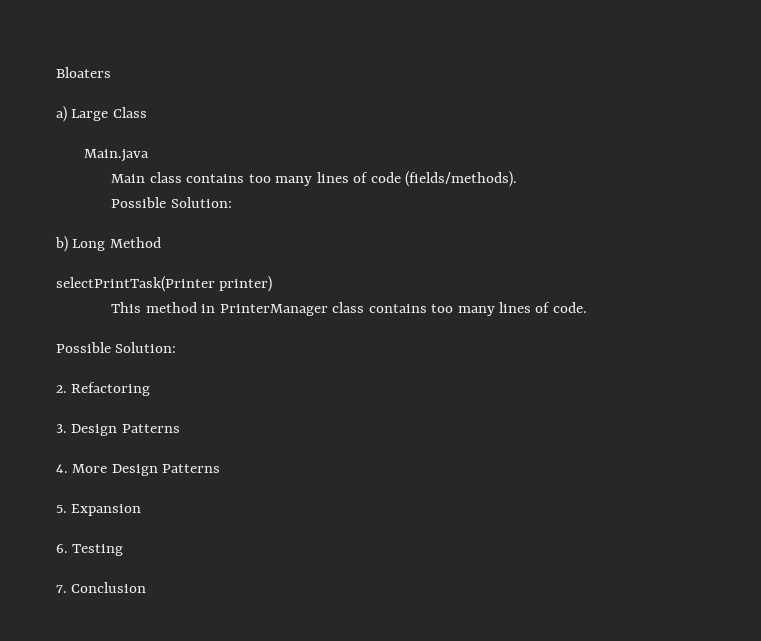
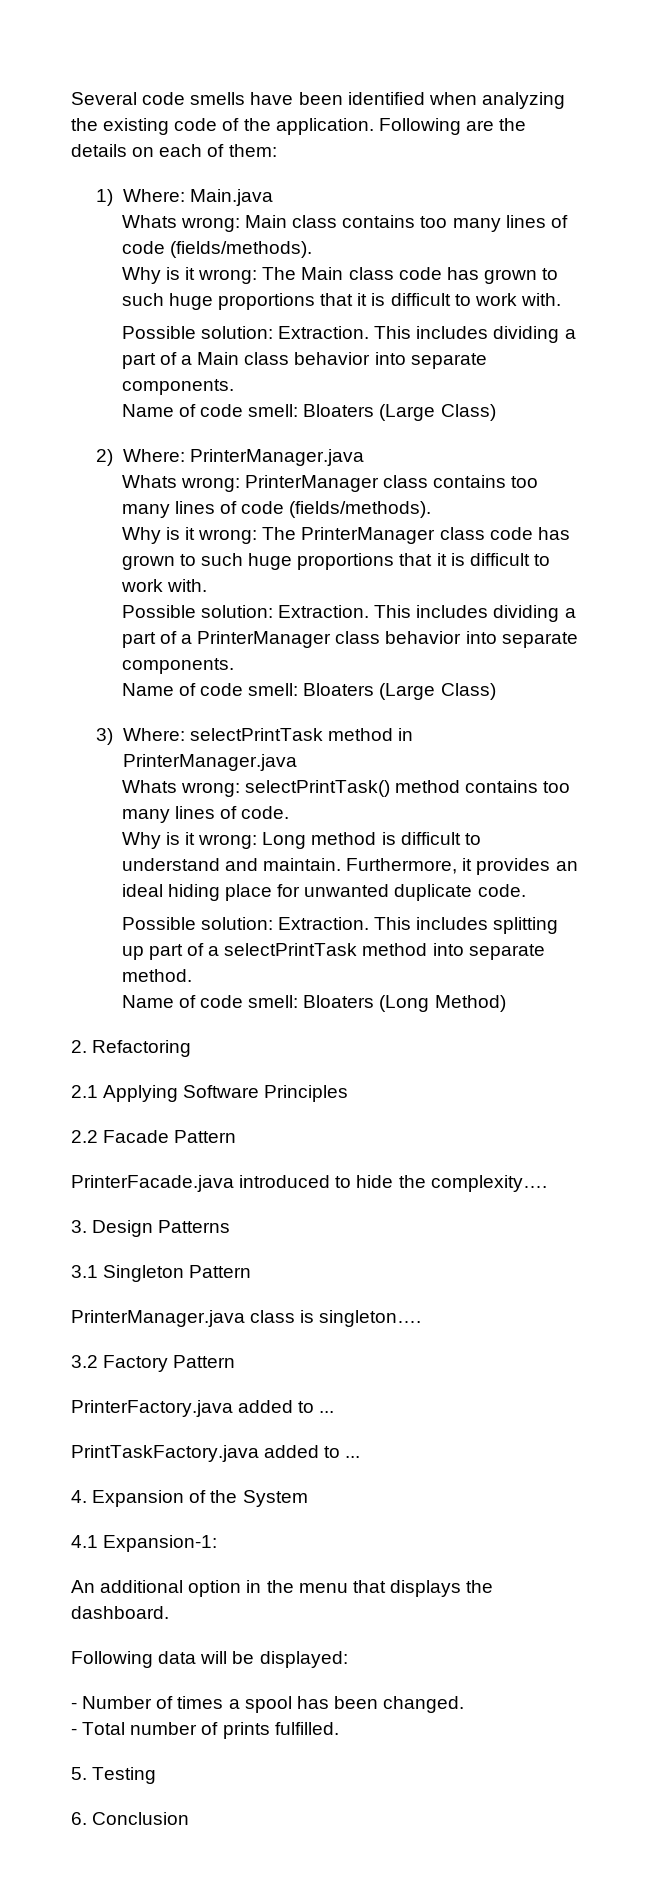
- Bloaters
- a) Large Class
- Main.java
+ Several code smells have been identified when analyzing the existing code of the application. Following are the details on each of them:
+ 1) Where: Main.java
- Main class contains too many lines of code (fields/methods).
- Possible Solution:
- b) Long Method
- selectPrintTask(Printer printer)
- This method in PrinterManager class contains too many lines of code.
- Possible Solution:
+ Whats wrong: Main class contains too many lines of code (fields/methods).
+ Why is it wrong: The Main class code has grown to such huge proportions that it is difficult to work with.
+ Possible solution: Extraction. This includes dividing a part of a Main class behavior into separate components.
+ Name of code smell: Bloaters (Large Class)
+ 2) Where: PrinterManager.java
+ Whats wrong: PrinterManager class contains too many lines of code (fields/methods).
+ Why is it wrong: The PrinterManager class code has grown to such huge proportions that it is difficult to work with.
+ Possible solution: Extraction. This includes dividing a part of a PrinterManager class behavior into separate components.
+ Name of code smell: Bloaters (Large Class)
+ 3) Where: selectPrintTask method in PrinterManager.java
+ Whats wrong: selectPrintTask() method contains too many lines of code.
+ Why is it wrong: Long method is difficult to understand and maintain. Furthermore, it provides an ideal hiding place for unwanted duplicate code.
+ Possible solution: Extraction. This includes splitting up part of a selectPrintTask method into separate method.
+ Name of code smell: Bloaters (Long Method)
  2. Refactoring
+ 2.1 Applying Software Principles
+ 2.2 Facade Pattern
+ PrinterFacade.java introduced to hide the complexity….
  3. Design Patterns
- 4. More Design Patterns
+ 3.1 Singleton Pattern
+ PrinterManager.java class is singleton….
+ 3.2 Factory Pattern
+ PrinterFactory.java added to ...
+ PrintTaskFactory.java added to ...
+ 4. Expansion of the System
+ 4.1 Expansion-1:
+ An additional option in the menu that displays the dashboard.
+ Following data will be displayed:
+ - Number of times a spool has been changed.
+ - Total number of prints fulfilled.
- 5. Expansion
+ 5. Testing
- 6. Testing
- 7. Conclusion
+ 6. Conclusion

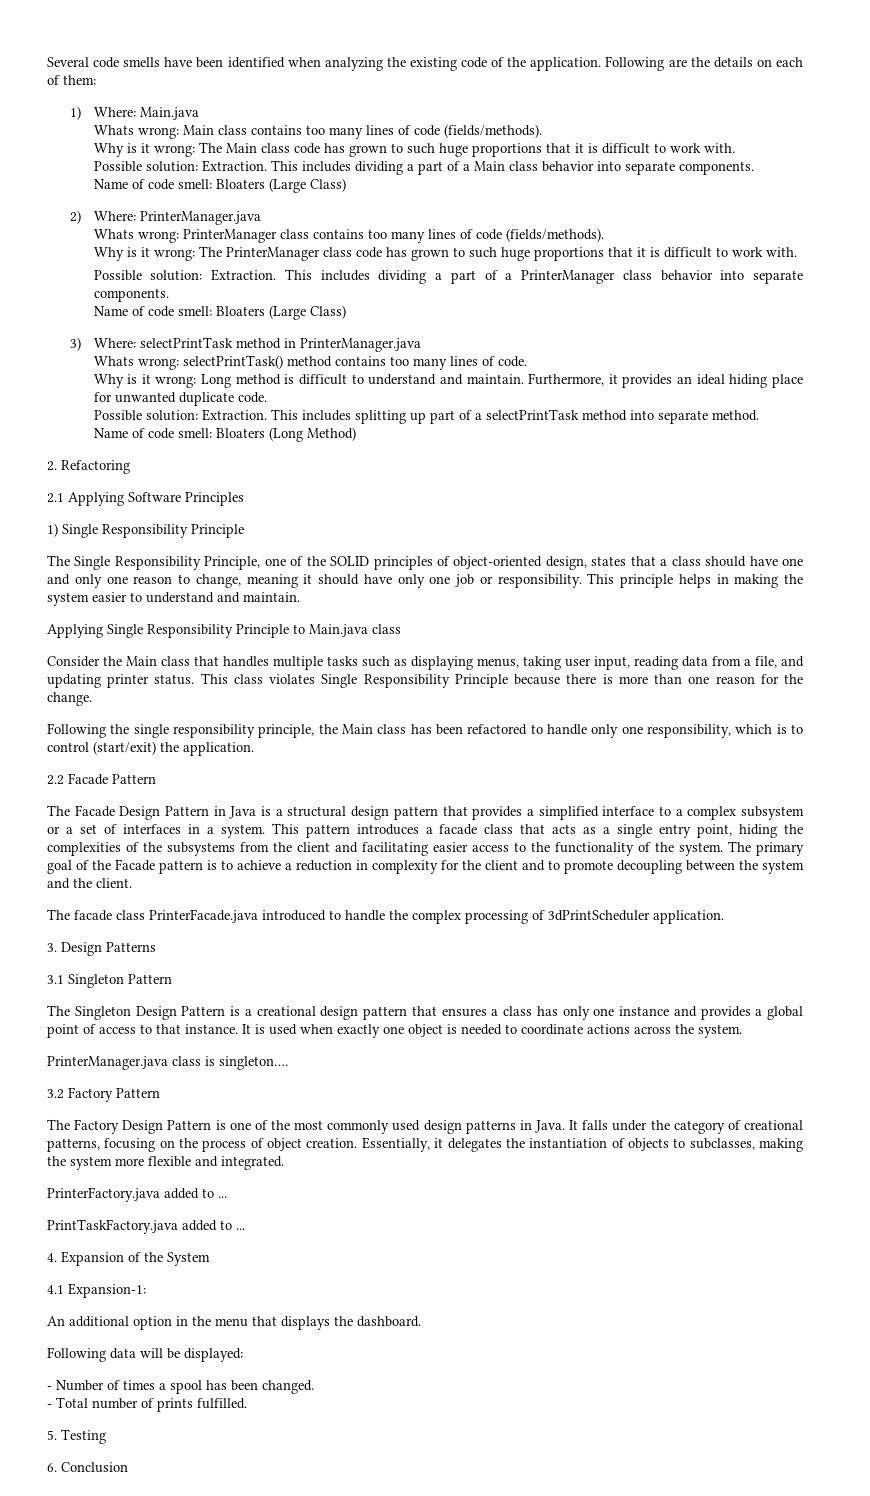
+ 1) Single Responsibility Principle
+ The Single Responsibility Principle, one of the SOLID principles of object-oriented design, states that a class should have one and only one reason to change, meaning it should have only one job or responsibility. This principle helps in making the system easier to understand and maintain.
+ Applying Single Responsibility Principle to Main.java class
+ Consider the Main class that handles multiple tasks such as displaying menus, taking user input, reading data from a file, and updating printer status. This class violates Single Responsibility Principle because there is more than one reason for the change.
+ Following the single responsibility principle, the Main class has been refactored to handle only one responsibility, which is to control (start/exit) the application.
  2.2 Facade Pattern
- PrinterFacade.java introduced to hide the complexity….
+ The Facade Design Pattern in Java is a structural design pattern that provides a simplified interface to a complex subsystem or a set of interfaces in a system. This pattern introduces a facade class that acts as a single entry point, hiding the complexities of the subsystems from the client and facilitating easier access to the functionality of the system. The primary goal of the Facade pattern is to achieve a reduction in complexity for the client and to promote decoupling between the system and the client.
+ The facade class PrinterFacade.java introduced to handle the complex processing of 3dPrintScheduler application.
+ The Singleton Design Pattern is a creational design pattern that ensures a class has only one instance and provides a global point of access to that instance. It is used when exactly one object is needed to coordinate actions across the system.
+ The Factory Design Pattern is one of the most commonly used design patterns in Java. It falls under the category of creational patterns, focusing on the process of object creation. Essentially, it delegates the instantiation of objects to subclasses, making the system more flexible and integrated.

